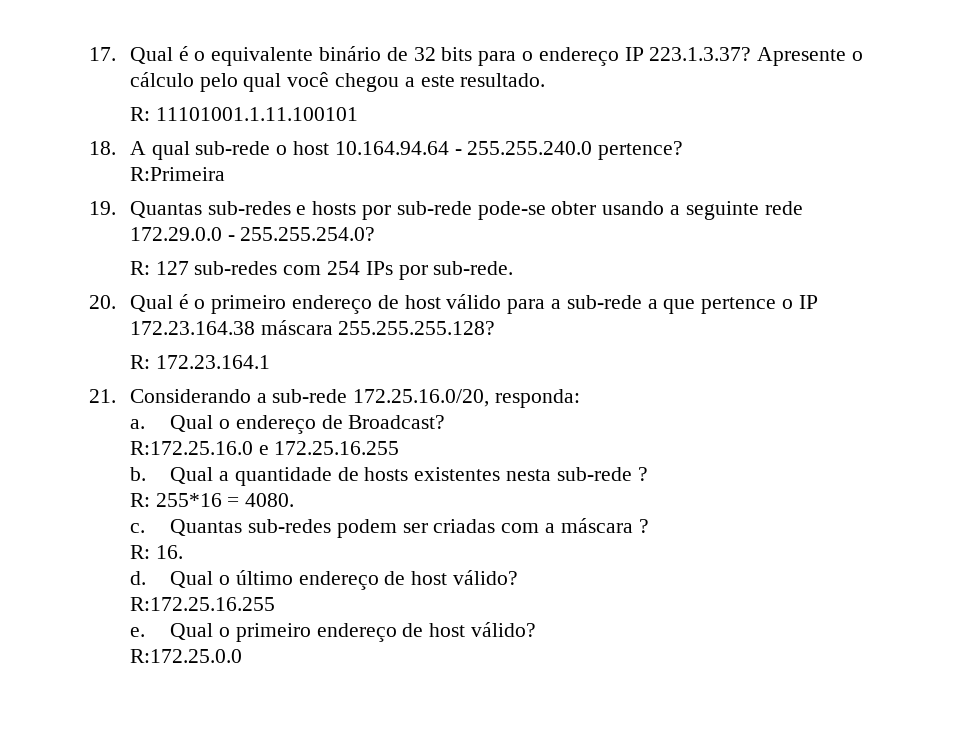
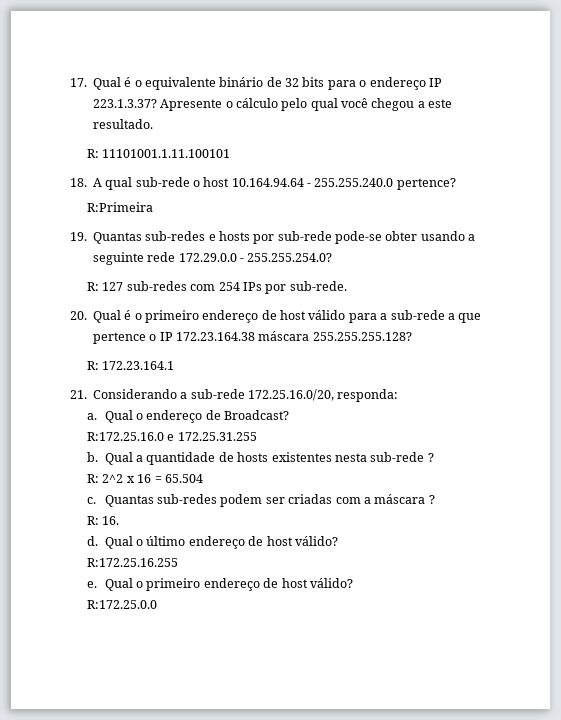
- R:172.25.16.0 e 172.25.16.255
+ R:172.25.16.0 e 172.25.31.255
- R: 255*16 = 4080.
+ R: 2^2 x 16 = 65.504

